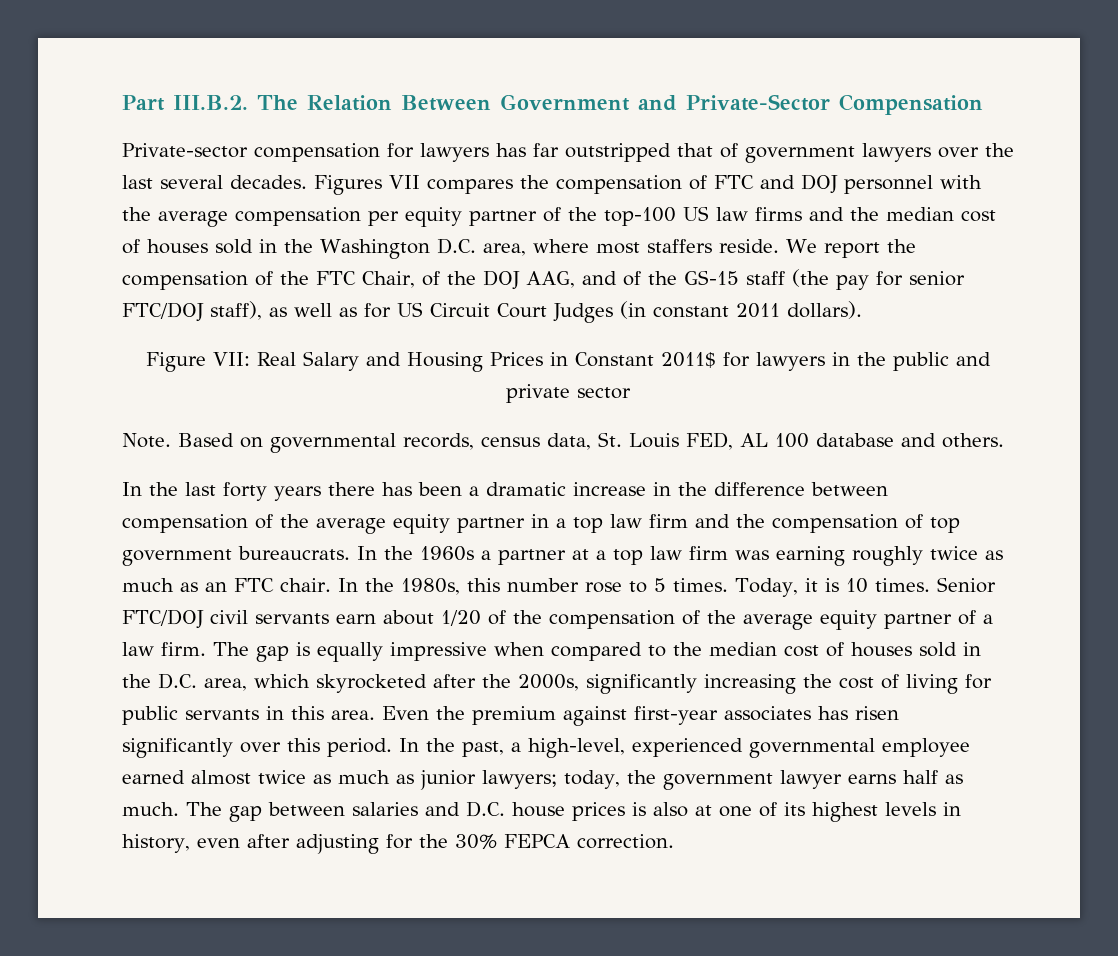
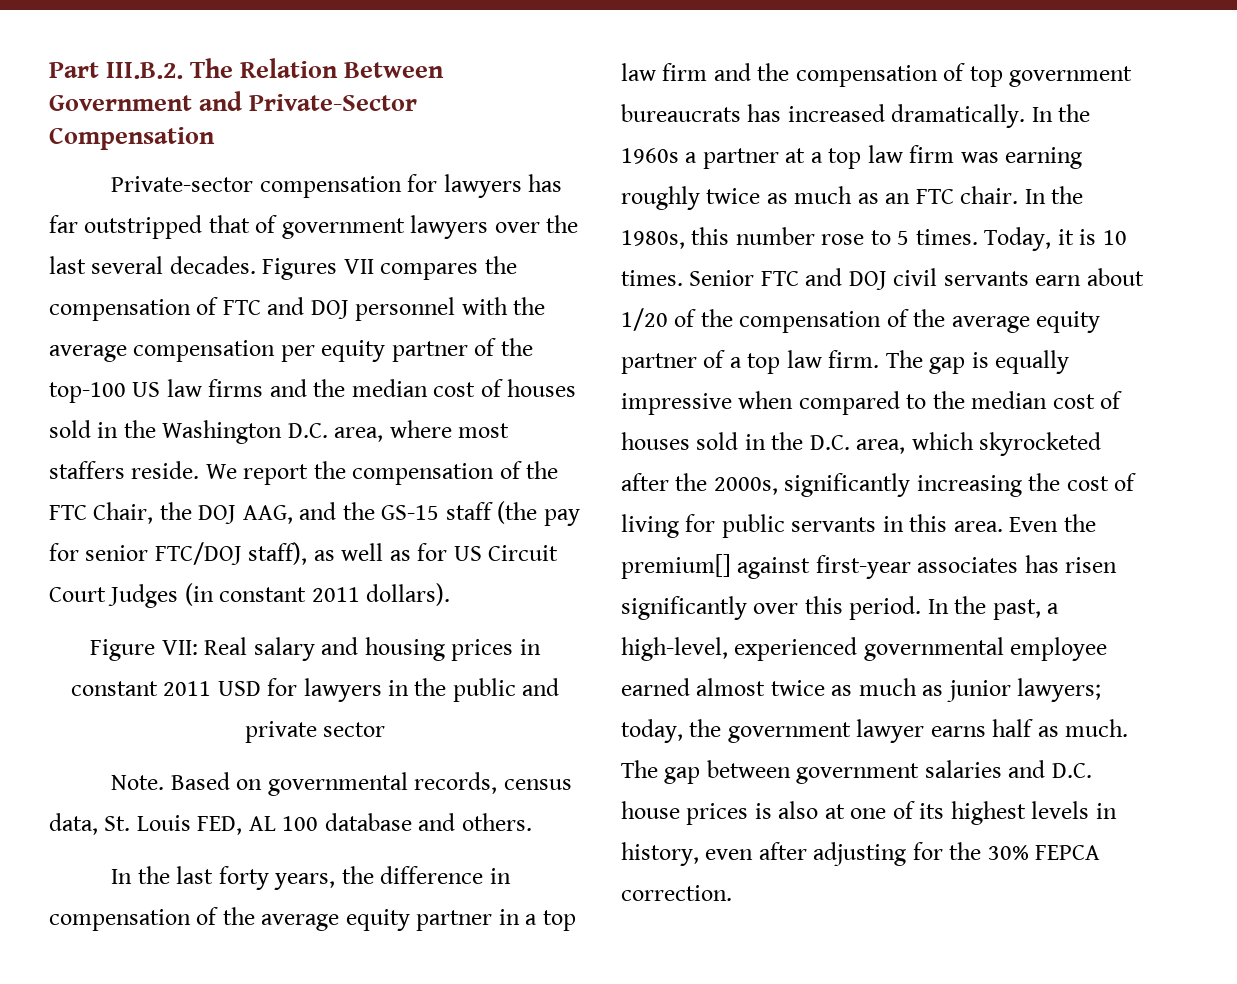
- We report the compensation of the FTC Chair, of the DOJ AAG, and of the GS-15 staff (the pay for senior FTC/DOJ staff), as well as for US Circuit Court Judges (in constant 2011 dollars).
+ We report the compensation of the FTC Chair, the DOJ AAG, and the GS-15 staff (the pay for senior FTC/DOJ staff), as well as for US Circuit Court Judges (in constant 2011 dollars).
- Figure VII: Real Salary and Housing Prices in Constant 2011$ for lawyers in the public and private sector
+ Figure VII: Real salary and housing prices in constant 2011 USD for lawyers in the public and private sector
- In the last forty years there has been a dramatic increase in the difference between compensation of the average equity partner in a top law firm and the compensation of top government bureaucrats.
+ In the last forty years, the difference in compensation of the average equity partner in a top law firm and the compensation of top government bureaucrats has increased dramatically.
- Senior FTC/DOJ civil servants earn about 1/20 of the compensation of the average equity partner of a law firm.
+ Senior FTC and DOJ civil servants earn about 1/20 of the compensation of the average equity partner of a top law firm.
- Even the premium against first-year associates has risen significantly over this period.
+ Even the premium[] against first-year associates has risen significantly over this period.
- The gap between salaries and D.C. house prices is also at one of its highest levels in history, even after adjusting for the 30% FEPCA correction.
+ The gap between government salaries and D.C. house prices is also at one of its highest levels in history, even after adjusting for the 30% FEPCA correction.

